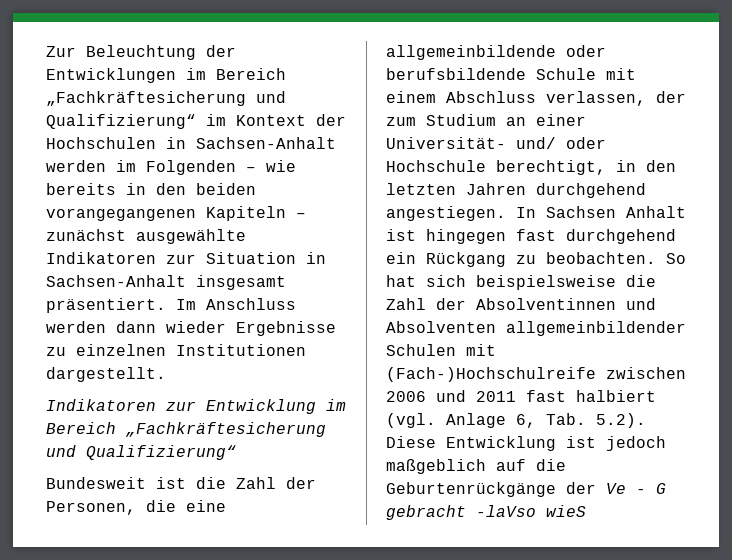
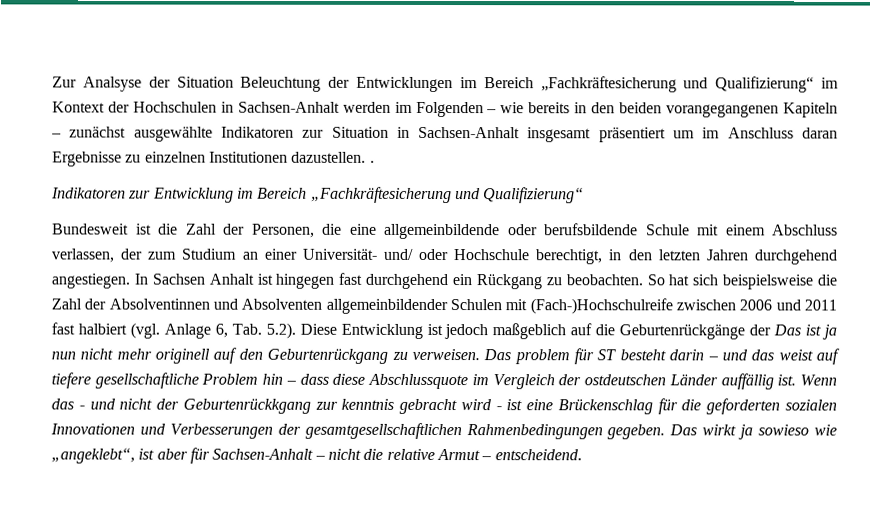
- Zur Beleuchtung der Entwicklungen im Bereich „Fachkräftesicherung und Qualifizierung“ im Kontext der Hochschulen in Sachsen-Anhalt werden im Folgenden – wie bereits in den beiden vorangegangenen Kapiteln – zunächst ausgewählte Indikatoren zur Situation in Sachsen-Anhalt insgesamt präsentiert. Im Anschluss werden dann wieder Ergebnisse zu einzelnen Institutionen dargestellt.
+ Zur Analsyse der Situation Beleuchtung der Entwicklungen im Bereich „Fachkräftesicherung und Qualifizierung“ im Kontext der Hochschulen in Sachsen-Anhalt werden im Folgenden – wie bereits in den beiden vorangegangenen Kapiteln – zunächst ausgewählte Indikatoren zur Situation in Sachsen-Anhalt insgesamt präsentiert um im Anschluss daran Ergebnisse zu einzelnen Institutionen dazustellen. .
- So hat sich beispielsweise die Zahl der Absolventinnen und Absolventen allgemeinbildender Schulen mit (Fach-)Hochschulreife zwischen 2006 und 2011 fast halbiert (vgl. Anlage 6, Tab. 5.2). Diese Entwicklung ist jedoch maßgeblich auf die Geburtenrückgänge der Ve - G gebracht -laVso wieS
+ So hat sich beispielsweise die Zahl der Absolventinnen und Absolventen allgemeinbildender Schulen mit (Fach-)Hochschulreife zwischen 2006 und 2011 fast halbiert (vgl. Anlage 6, Tab. 5.2). Diese Entwicklung ist jedoch maßgeblich auf die Geburtenrückgänge der Das ist ja nun nicht mehr originell auf den Geburtenrückgang zu verweisen. Das problem für ST besteht darin – und das weist auf tiefere gesellschaftliche Problem hin – dass diese Abschlussquote im Vergleich der ostdeutschen Länder auffällig ist. Wenn das - und nicht der Geburtenrückkgang zur kenntnis gebracht wird - ist eine Brückenschlag für die geforderten sozialen Innovationen und Verbesserungen der gesamtgesellschaftlichen Rahmenbedingungen gegeben. Das wirkt ja sowieso wie „angeklebt“, ist aber für Sachsen-Anhalt – nicht die relative Armut – entscheidend.

